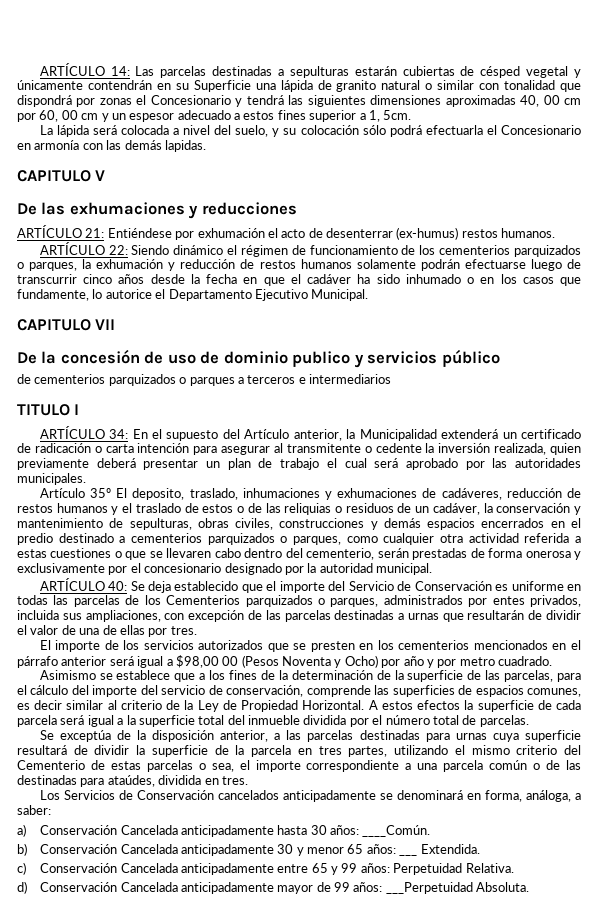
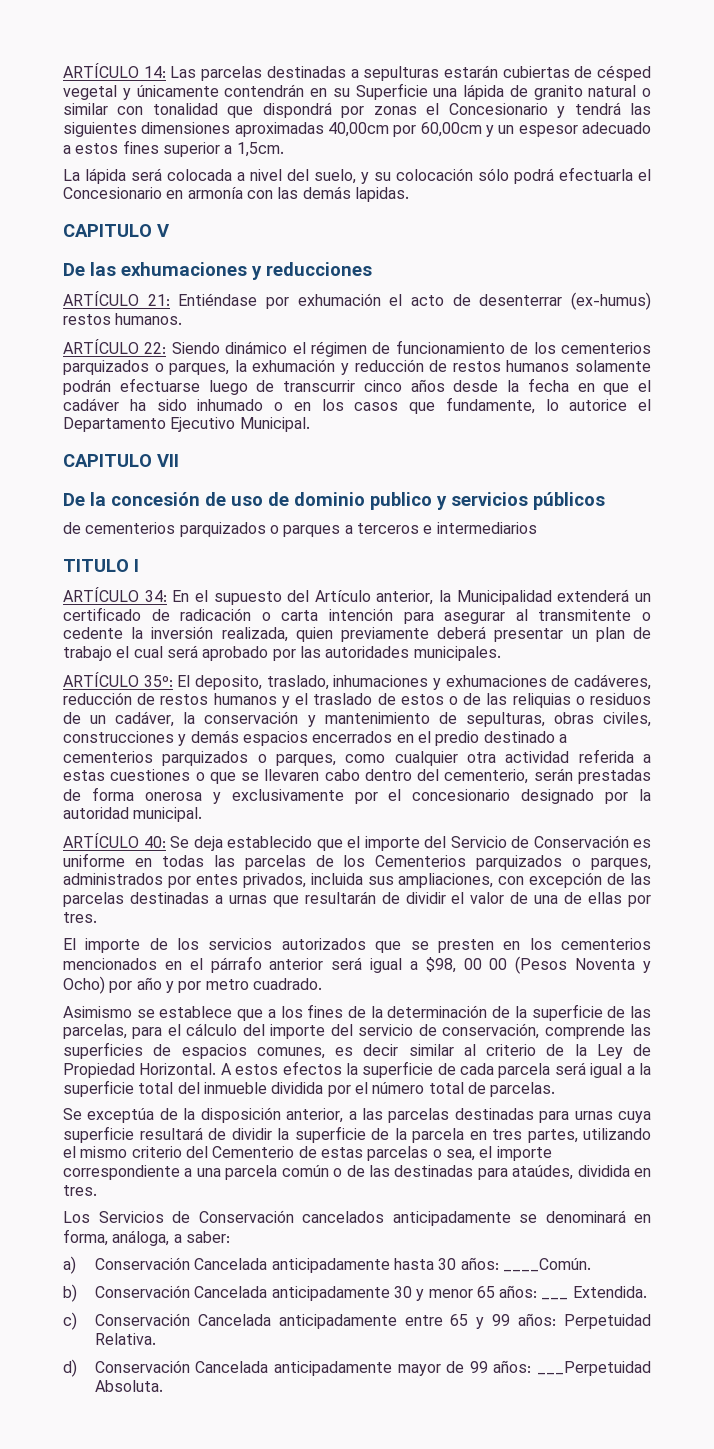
- ARTÍCULO 14: Las parcelas destinadas a sepulturas estarán cubiertas de césped vegetal y únicamente contendrán en su Superficie una lápida de granito natural o similar con tonalidad que dispondrá por zonas el Concesionario y tendrá las siguientes dimensiones aproximadas 40, 00 cm por 60, 00 cm y un espesor adecuado a estos fines superior a 1, 5cm.
+ ARTÍCULO 14: Las parcelas destinadas a sepulturas estarán cubiertas de césped vegetal y únicamente contendrán en su Superficie una lápida de granito natural o similar con tonalidad que dispondrá por zonas el Concesionario y tendrá las siguientes dimensiones aproximadas 40,00cm por 60,00cm y un espesor adecuado a estos fines superior a 1,5cm.
- ARTÍCULO 21: Entiéndese por exhumación el acto de desenterrar (ex-humus) restos humanos.
+ ARTÍCULO 21: Entiéndase por exhumación el acto de desenterrar (ex-humus) restos humanos.
- De la concesión de uso de dominio publico y servicios público
+ De la concesión de uso de dominio publico y servicios públicos
- Artículo 35º El deposito, traslado, inhumaciones y exhumaciones de cadáveres, reducción de restos humanos y el traslado de estos o de las reliquias o residuos de un cadáver, la conservación y mantenimiento de sepulturas, obras civiles, construcciones y demás espacios encerrados en el predio destinado a cementerios parquizados o parques, como cualquier otra actividad referida a estas cuestiones o que se llevaren cabo dentro del cementerio, serán prestadas de forma onerosa y exclusivamente por el concesionario designado por la autoridad municipal.
+ ARTÍCULO 35º: El deposito, traslado, inhumaciones y exhumaciones de cadáveres, reducción de restos humanos y el traslado de estos o de las reliquias o residuos de un cadáver, la conservación y mantenimiento de sepulturas, obras civiles, construcciones y demás espacios encerrados en el predio destinado a cementerios parquizados o parques, como cualquier otra actividad referida a estas cuestiones o que se llevaren cabo dentro del cementerio, serán prestadas de forma onerosa y exclusivamente por el concesionario designado por la autoridad municipal.
- El importe de los servicios autorizados que se presten en los cementerios mencionados en el párrafo anterior será igual a $98,00 00 (Pesos Noventa y Ocho) por año y por metro cuadrado.
+ El importe de los servicios autorizados que se presten en los cementerios mencionados en el párrafo anterior será igual a $98, 00 00 (Pesos Noventa y Ocho) por año y por metro cuadrado.

